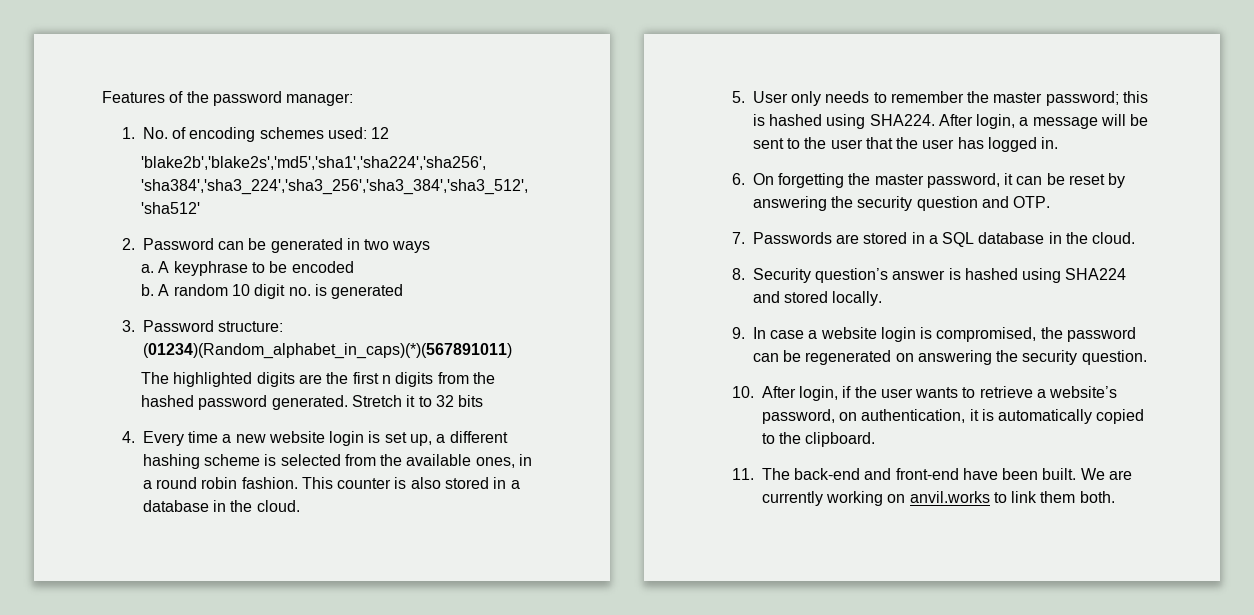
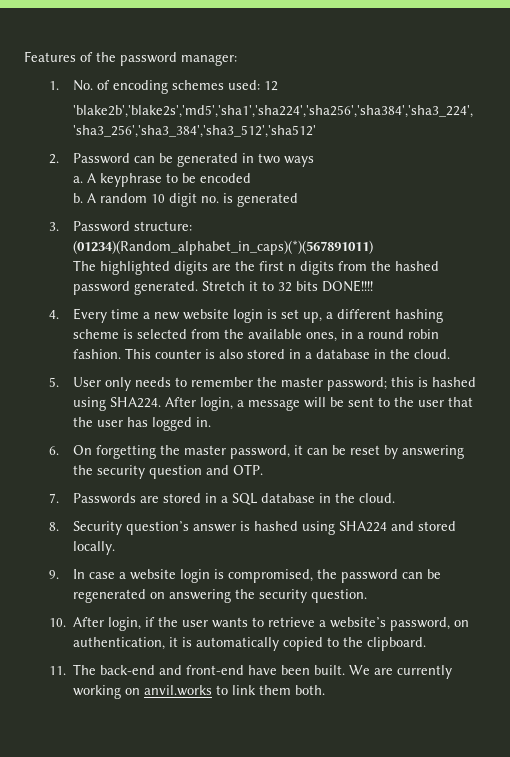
- Stretch it to 32 bits
+ Stretch it to 32 bits DONE!!!!

